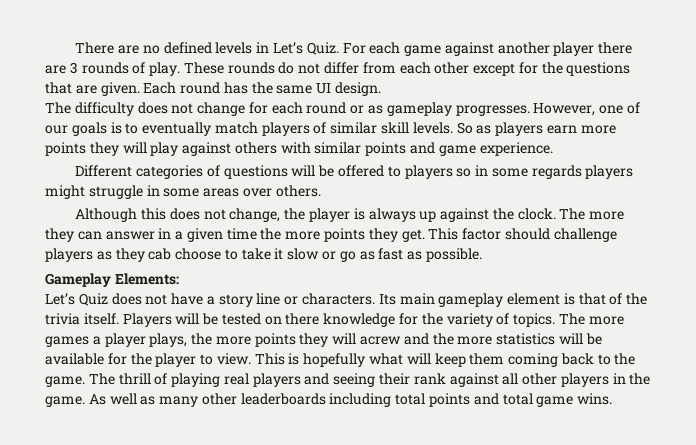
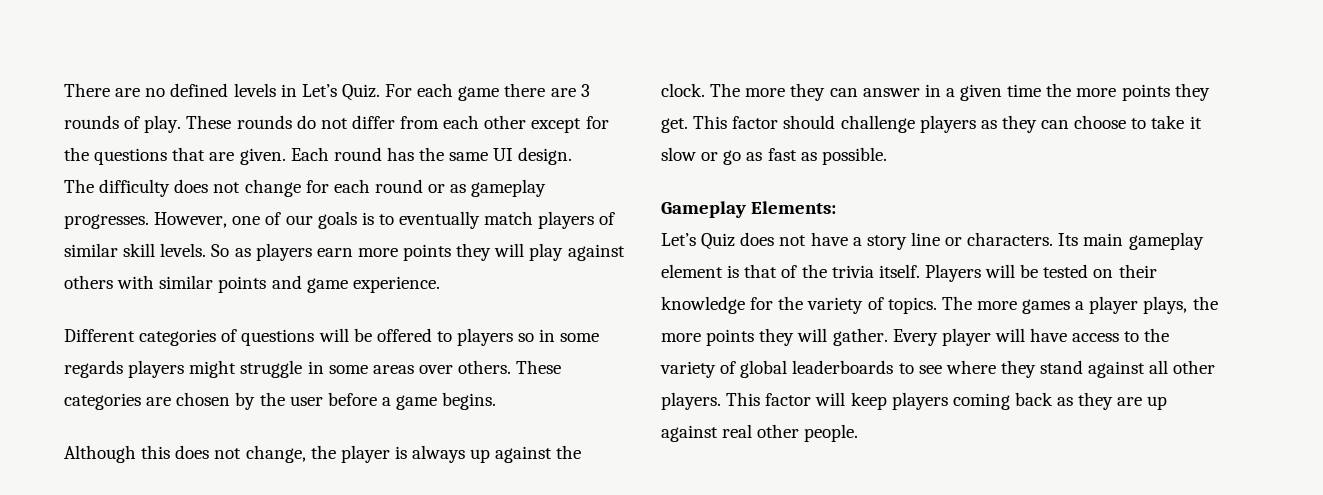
- For each game against another player there are 3 rounds of play.
+ For each game there are 3 rounds of play.
+ These categories are chosen by the user before a game begins.
- This factor should challenge players as they cab choose to take it slow or go as fast as possible.
+ This factor should challenge players as they can choose to take it slow or go as fast as possible.
- Players will be tested on there knowledge for the variety of topics.
+ Players will be tested on their knowledge for the variety of topics.
- The more games a player plays, the more points they will acrew and the more statistics will be available for the player to view. This is hopefully what will keep them coming back to the game. The thrill of playing real players and seeing their rank against all other players in the game. As well as many other leaderboards including total points and total game wins.
+ The more games a player plays, the more points they will gather. Every player will have access to the variety of global leaderboards to see where they stand against all other players. This factor will keep players coming back as they are up against real other people.

